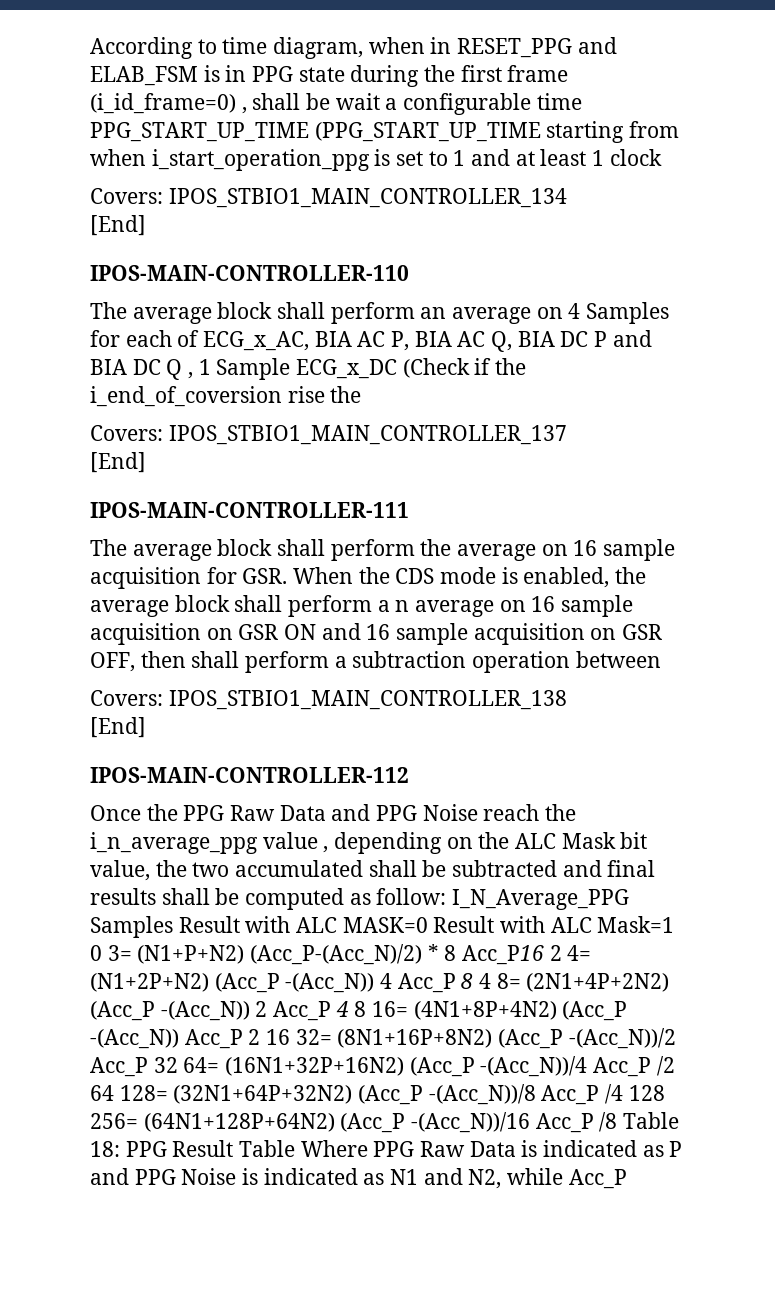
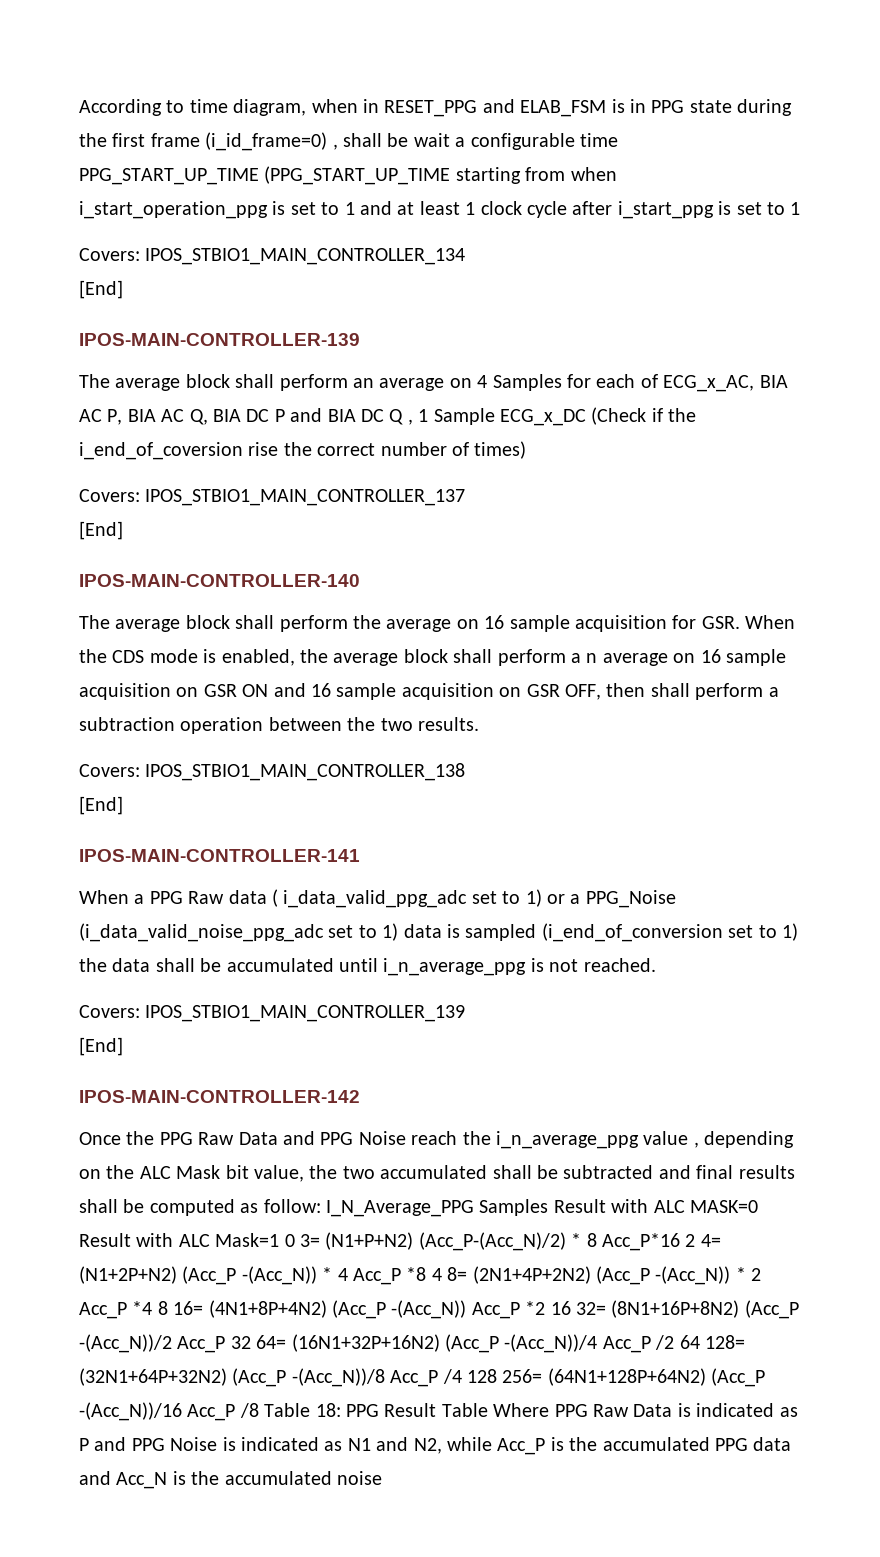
- According to time diagram, when in RESET_PPG and ELAB_FSM is in PPG state during the first frame (i_id_frame=0) , shall be wait a configurable time PPG_START_UP_TIME (PPG_START_UP_TIME starting from when i_start_operation_ppg is set to 1 and at least 1 clock
+ According to time diagram, when in RESET_PPG and ELAB_FSM is in PPG state during the first frame (i_id_frame=0) , shall be wait a configurable time PPG_START_UP_TIME (PPG_START_UP_TIME starting from when i_start_operation_ppg is set to 1 and at least 1 clock cycle after i_start_ppg is set to 1
- IPOS-MAIN-CONTROLLER-110
+ IPOS-MAIN-CONTROLLER-139
- The average block shall perform an average on 4 Samples for each of ECG_x_AC, BIA AC P, BIA AC Q, BIA DC P and BIA DC Q , 1 Sample ECG_x_DC (Check if the i_end_of_coversion rise the
+ The average block shall perform an average on 4 Samples for each of ECG_x_AC, BIA AC P, BIA AC Q, BIA DC P and BIA DC Q , 1 Sample ECG_x_DC (Check if the i_end_of_coversion rise the correct number of times)
- IPOS-MAIN-CONTROLLER-111
+ IPOS-MAIN-CONTROLLER-140
- The average block shall perform the average on 16 sample acquisition for GSR. When the CDS mode is enabled, the average block shall perform a n average on 16 sample acquisition on GSR ON and 16 sample acquisition on GSR OFF, then shall perform a subtraction operation between
+ The average block shall perform the average on 16 sample acquisition for GSR. When the CDS mode is enabled, the average block shall perform a n average on 16 sample acquisition on GSR ON and 16 sample acquisition on GSR OFF, then shall perform a subtraction operation between the two results.
- IPOS-MAIN-CONTROLLER-112
+ IPOS-MAIN-CONTROLLER-141
+ When a PPG Raw data ( i_data_valid_ppg_adc set to 1) or a PPG_Noise (i_data_valid_noise_ppg_adc set to 1) data is sampled (i_end_of_conversion set to 1) the data shall be accumulated until i_n_average_ppg is not reached.
+ Covers: IPOS_STBIO1_MAIN_CONTROLLER_139
+ [End]
+ IPOS-MAIN-CONTROLLER-142
- I_N_Average_PPG Samples Result with ALC MASK=0 Result with ALC Mask=1 0 3= (N1+P+N2) (Acc_P-(Acc_N)/2) * 8 Acc_P16 2 4= (N1+2P+N2) (Acc_P -(Acc_N)) 4 Acc_P 8 4 8= (2N1+4P+2N2) (Acc_P -(Acc_N)) 2 Acc_P 4 8 16= (4N1+8P+4N2) (Acc_P -(Acc_N)) Acc_P 2 16 32= (8N1+16P+8N2) (Acc_P -(Acc_N))/2 Acc_P 32 64= (16N1+32P+16N2) (Acc_P -(Acc_N))/4 Acc_P /2 64 128= (32N1+64P+32N2) (Acc_P -(Acc_N))/8 Acc_P /4 128 256= (64N1+128P+64N2) (Acc_P -(Acc_N))/16 Acc_P /8 Table 18:
+ I_N_Average_PPG Samples Result with ALC MASK=0 Result with ALC Mask=1 0 3= (N1+P+N2) (Acc_P-(Acc_N)/2) * 8 Acc_P*16 2 4= (N1+2P+N2) (Acc_P -(Acc_N)) * 4 Acc_P *8 4 8= (2N1+4P+2N2) (Acc_P -(Acc_N)) * 2 Acc_P *4 8 16= (4N1+8P+4N2) (Acc_P -(Acc_N)) Acc_P *2 16 32= (8N1+16P+8N2) (Acc_P -(Acc_N))/2 Acc_P 32 64= (16N1+32P+16N2) (Acc_P -(Acc_N))/4 Acc_P /2 64 128= (32N1+64P+32N2) (Acc_P -(Acc_N))/8 Acc_P /4 128 256= (64N1+128P+64N2) (Acc_P -(Acc_N))/16 Acc_P /8 Table 18:
- PPG Result Table Where PPG Raw Data is indicated as P and PPG Noise is indicated as N1 and N2, while Acc_P
+ PPG Result Table Where PPG Raw Data is indicated as P and PPG Noise is indicated as N1 and N2, while Acc_P is the accumulated PPG data and Acc_N is the accumulated noise

